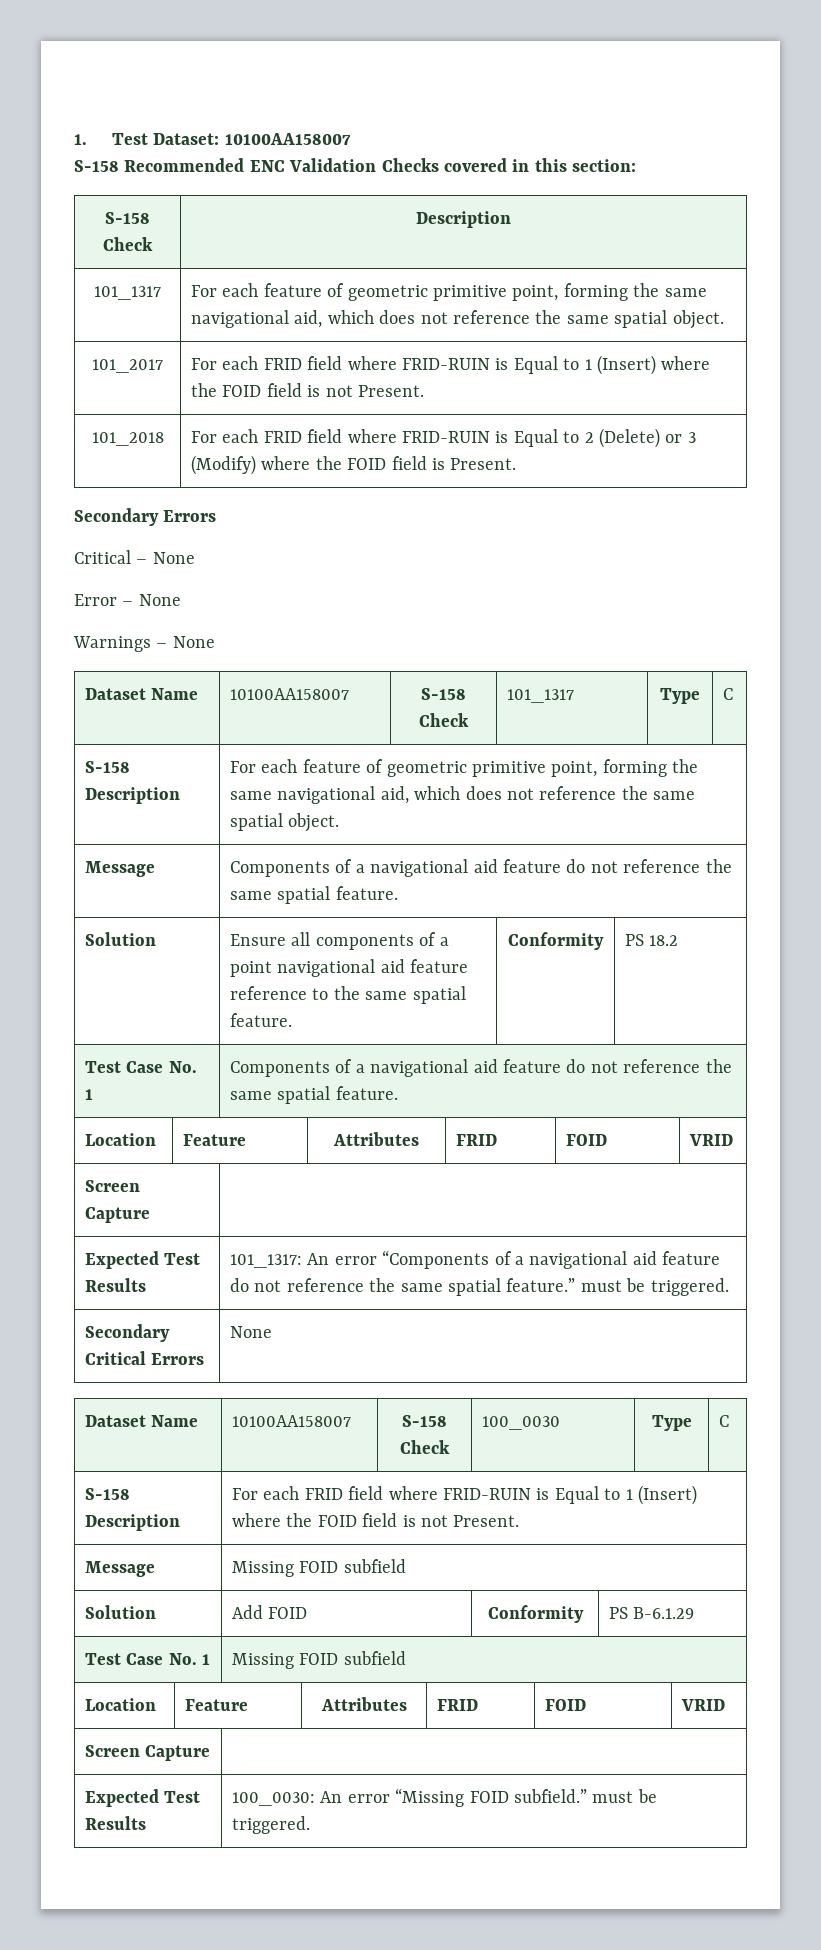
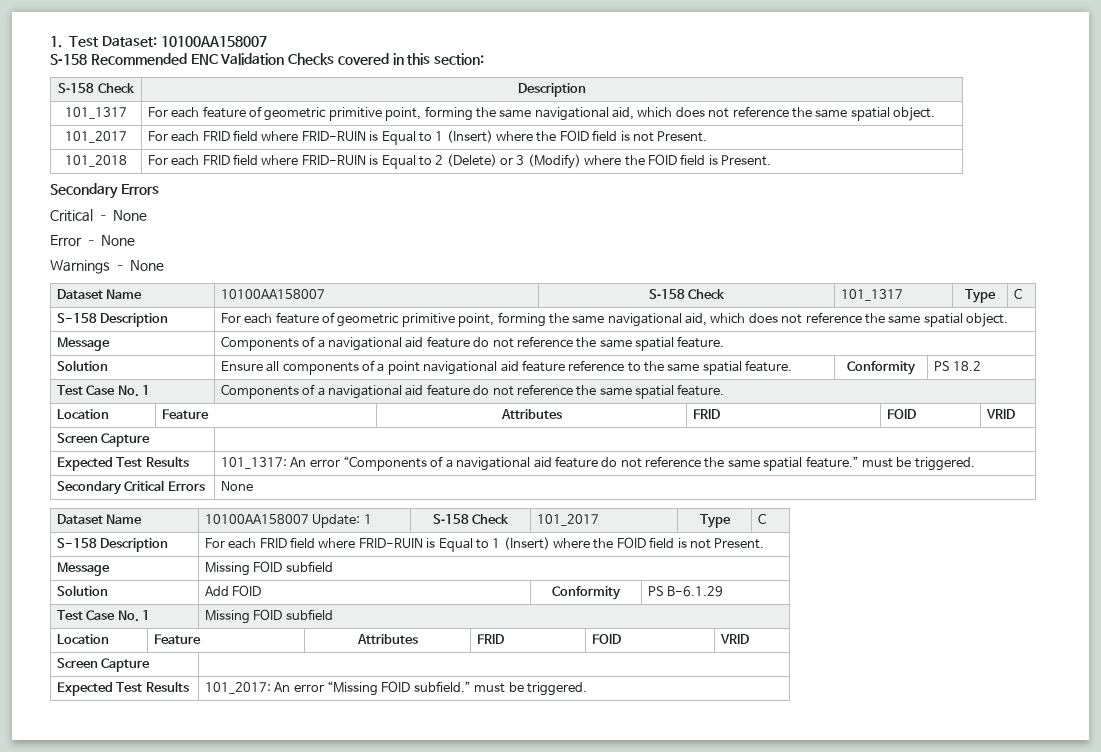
- Dataset Name | 10100AA158007 | S‐158 Check | 100_0030 | Type | C
+ Dataset Name | 10100AA158007 Update: 1 | S‐158 Check | 101_2017 | Type | C
- Expected Test Results | 100_0030: An error “Missing FOID subfield.” must be triggered.
+ Expected Test Results | 101_2017: An error “Missing FOID subfield.” must be triggered.

